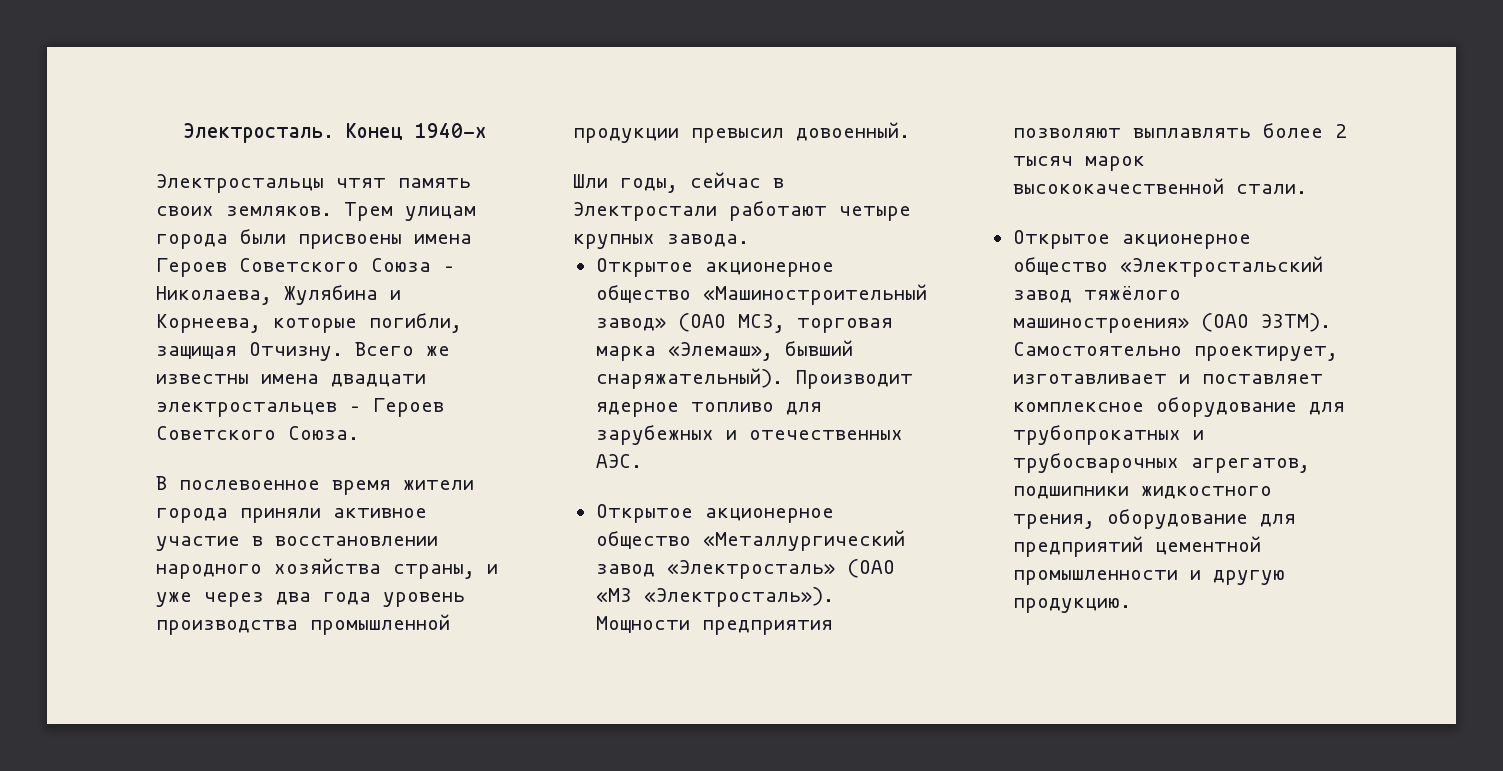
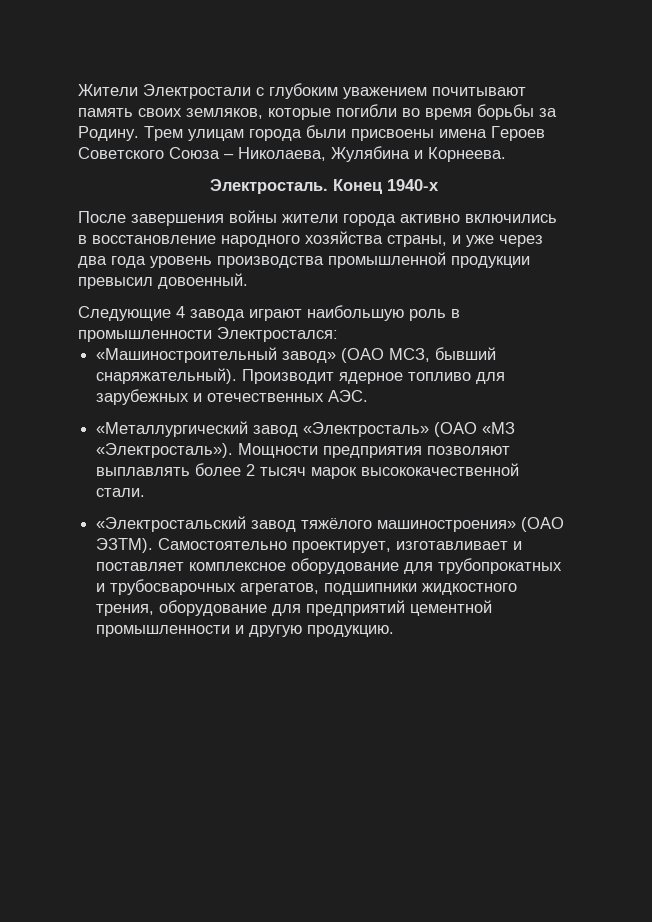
- Электросталь. Конец 1940-х
- Электростальцы чтят память своих земляков.
+ Жители Электростали с глубоким уважением почитывают память своих земляков, которые погибли во время борьбы за Родину.
- Трем улицам города были присвоены имена Героев Советского Союза – Николаева, Жулябина и Корнеева, которые погибли, защищая Отчизну. Всего же известны имена двадцати электростальцев – Героев Советского Союза.
- В послевоенное время жители города приняли активное участие в восстановлении народного хозяйства страны, и уже через два года уровень производства промышленной продукции превысил довоенный.
+ Трем улицам города были присвоены имена Героев Советского Союза – Николаева, Жулябина и Корнеева.
+ Электросталь. Конец 1940-х
+ После завершения войны жители города активно включились в восстановление народного хозяйства страны, и уже через два года уровень производства промышленной продукции превысил довоенный.
- Шли годы, сейчас в Электростали работают четыре крупных завода.
- Открытое акционерное общество «Машиностроительный завод» (ОАО МСЗ, торговая марка «Элемаш», бывший снаряжательный).
+ Следующие 4 завода играют наибольшую роль в промышленности Электростался:
+ «Машиностроительный завод» (ОАО МСЗ, бывший снаряжательный).
- Открытое акционерное общество «Металлургический завод «Электросталь» (ОАО «МЗ «Электросталь»).
+ «Металлургический завод «Электросталь» (ОАО «МЗ «Электросталь»).
- Открытое акционерное общество «Электростальский завод тяжёлого машиностроения» (ОАО ЭЗТМ).
+ «Электростальский завод тяжёлого машиностроения» (ОАО ЭЗТМ).

